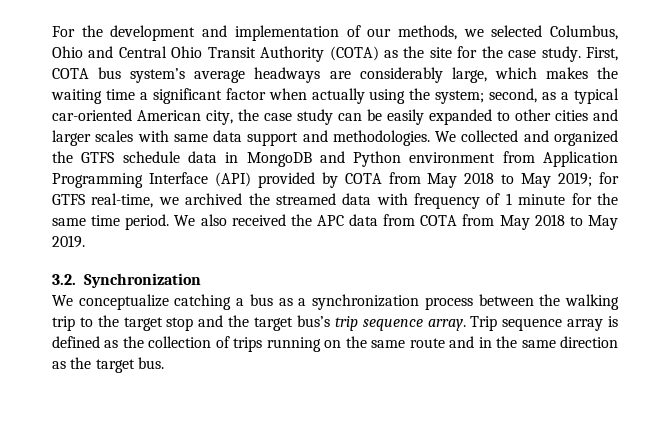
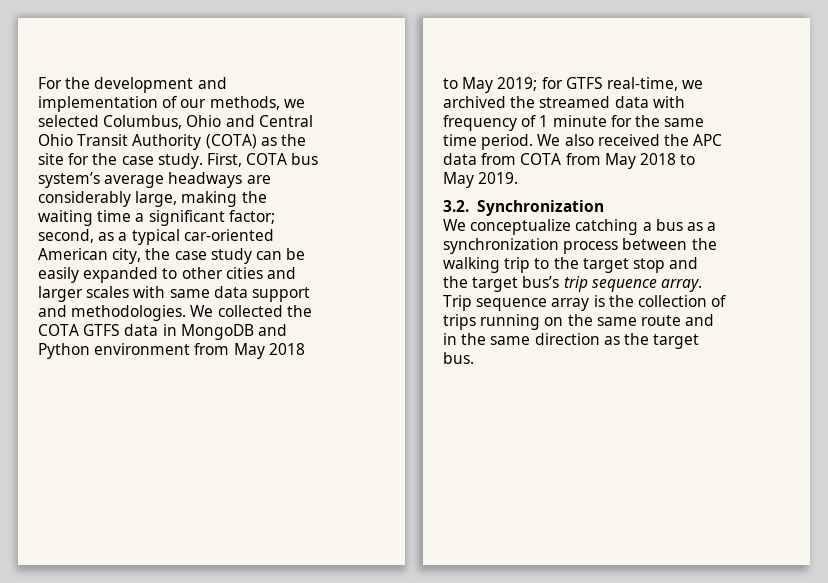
- First, COTA bus system’s average headways are considerably large, which makes the waiting time a significant factor when actually using the system; second, as a typical car-oriented American city, the case study can be easily expanded to other cities and larger scales with same data support and methodologies.
+ First, COTA bus system’s average headways are considerably large, making the waiting time a significant factor; second, as a typical car-oriented American city, the case study can be easily expanded to other cities and larger scales with same data support and methodologies.
- We collected and organized the GTFS schedule data in MongoDB and Python environment from Application Programming Interface (API) provided by COTA from May 2018 to May 2019; for GTFS real-time, we archived the streamed data with frequency of 1 minute for the same time period.
+ We collected the COTA GTFS data in MongoDB and Python environment from May 2018 to May 2019; for GTFS real-time, we archived the streamed data with frequency of 1 minute for the same time period.
- Trip sequence array is defined as the collection of trips running on the same route and in the same direction as the target bus.
+ Trip sequence array is the collection of trips running on the same route and in the same direction as the target bus.

